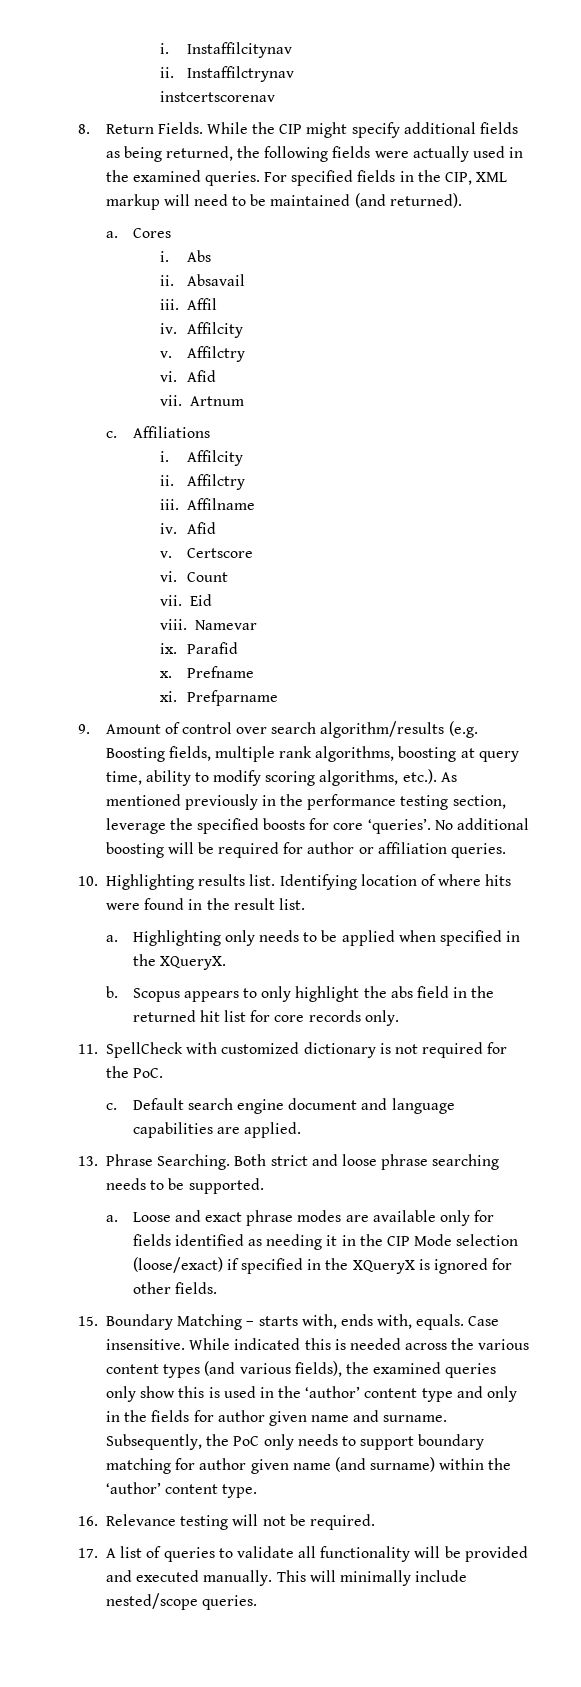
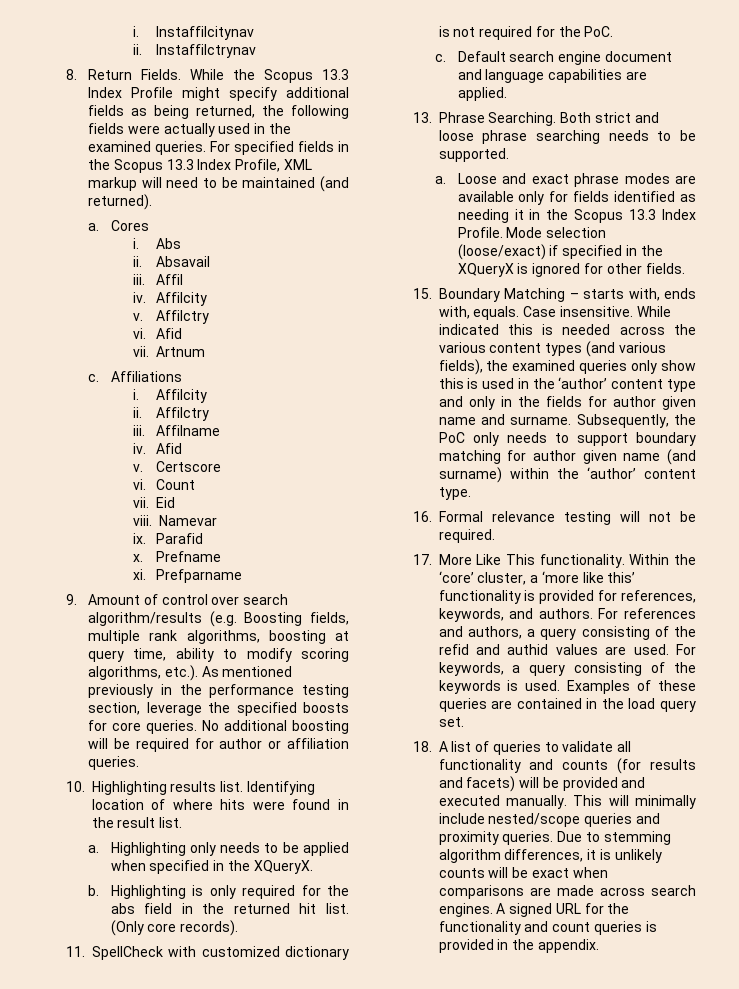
- instcertscorenav
- While the CIP might specify additional fields as being returned, the following fields were actually used in the examined queries.
+ While the Scopus 13.3 Index Profile might specify additional fields as being returned, the following fields were actually used in the examined queries.
- For specified fields in the CIP, XML markup will need to be maintained (and returned).
+ For specified fields in the Scopus 13.3 Index Profile, XML markup will need to be maintained (and returned).
- 9. Amount of control over search algorithm/results (e.g. Boosting fields, multiple rank algorithms, boosting at query time, ability to modify scoring algorithms, etc.). As mentioned previously in the performance testing section, leverage the specified boosts for core ‘queries’.
+ 9. Amount of control over search algorithm/results (e.g. Boosting fields, multiple rank algorithms, boosting at query time, ability to modify scoring algorithms, etc.). As mentioned previously in the performance testing section, leverage the specified boosts for core queries.
- Scopus appears to only highlight the abs field in the returned hit list for core records only.
+ Highlighting is only required for the abs field in the returned hit list. (Only core records).
- Loose and exact phrase modes are available only for fields identified as needing it in the CIP Mode selection (loose/exact) if specified in the XQueryX is ignored for other fields.
+ Loose and exact phrase modes are available only for fields identified as needing it in the Scopus 13.3 Index Profile. Mode selection (loose/exact) if specified in the XQueryX is ignored for other fields.
- 16. Relevance testing will not be required.
+ 16. Formal relevance testing will not be required.
- 17. A list of queries to validate all functionality will be provided and executed manually.
+ 17. More Like This functionality. Within the ‘core’ cluster, a ‘more like this’ functionality is provided for references, keywords, and authors. For references and authors, a query consisting of the refid and authid values are used. For keywords, a query consisting of the keywords is used. Examples of these queries are contained in the load query set.
+ 18. A list of queries to validate all functionality and counts (for results and facets) will be provided and executed manually.
- This will minimally include nested/scope queries.
+ This will minimally include nested/scope queries and proximity queries. Due to stemming algorithm differences, it is unlikely counts will be exact when comparisons are made across search engines. A signed URL for the functionality and count queries is provided in the appendix.

